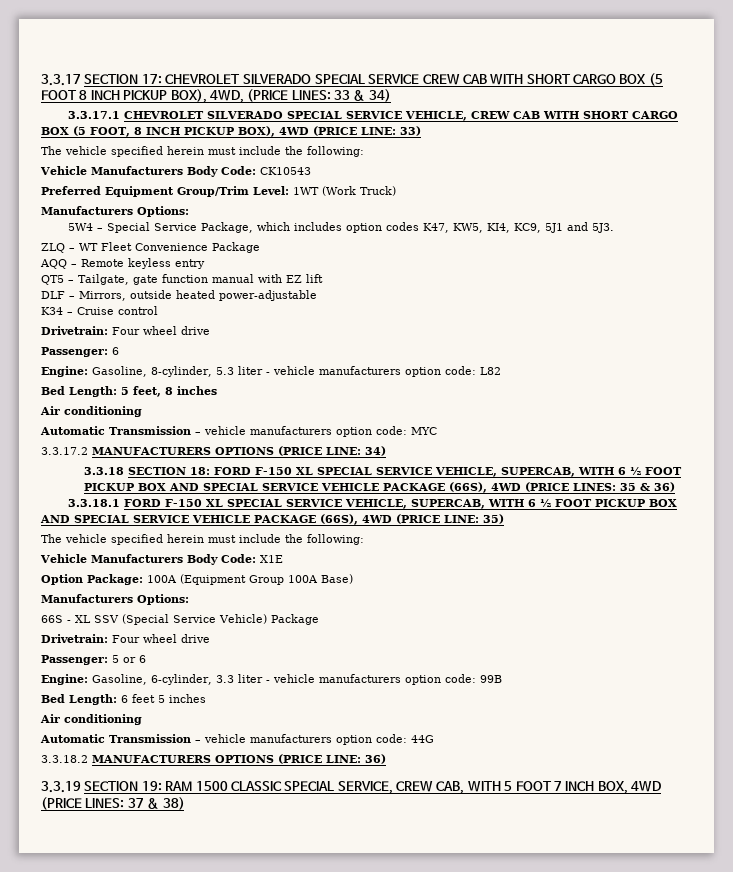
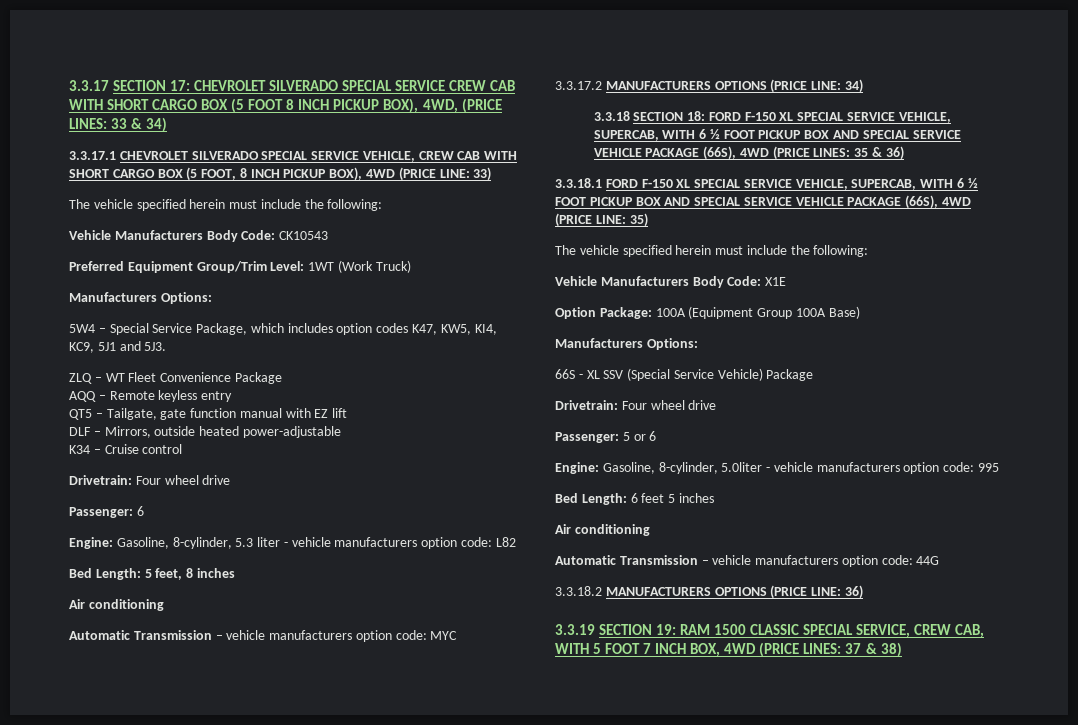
- Engine: Gasoline, 6-cylinder, 3.3 liter - vehicle manufacturers option code: 99B
+ Engine: Gasoline, 8-cylinder, 5.0liter - vehicle manufacturers option code: 995

